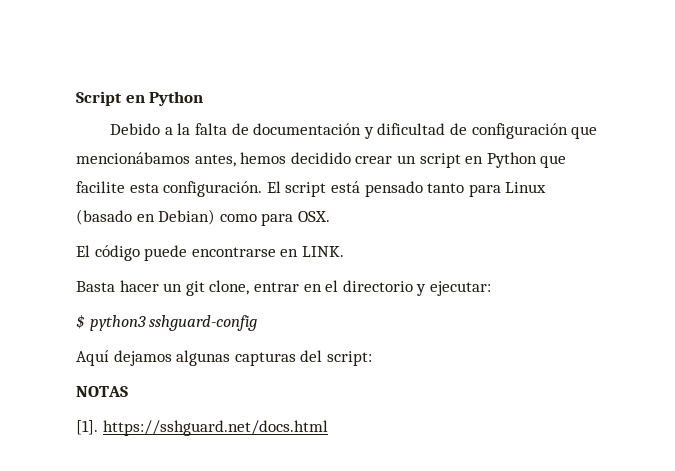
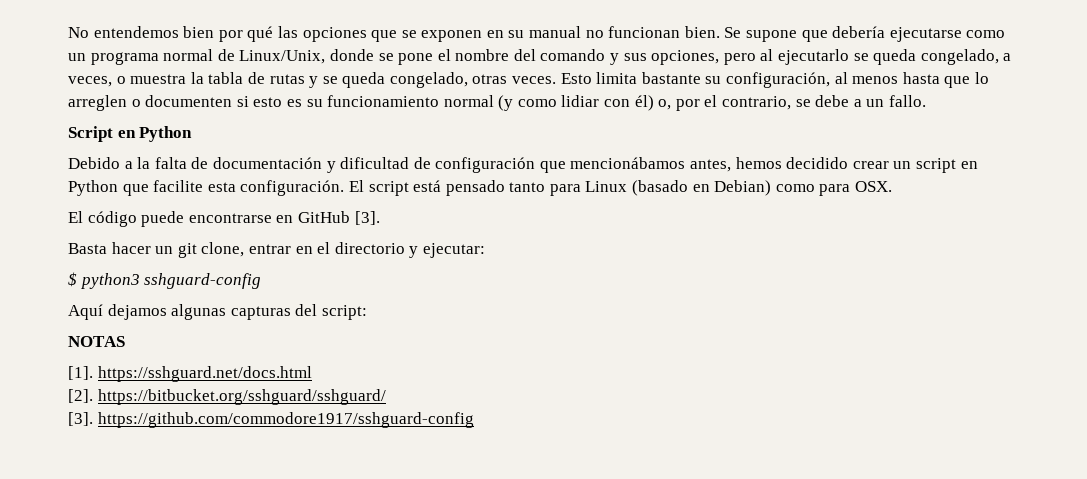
+ No entendemos bien por qué las opciones que se exponen en su manual no funcionan bien. Se supone que debería ejecutarse como un programa normal de Linux/Unix, donde se pone el nombre del comando y sus opciones, pero al ejecutarlo se queda congelado, a veces, o muestra la tabla de rutas y se queda congelado, otras veces. Esto limita bastante su configuración, al menos hasta que lo arreglen o documenten si esto es su funcionamiento normal (y como lidiar con él) o, por el contrario, se debe a un fallo.
- El código puede encontrarse en LINK.
+ El código puede encontrarse en GitHub [3].
+ [2]. https://bitbucket.org/sshguard/sshguard/
+ [3]. https://github.com/commodore1917/sshguard-config

